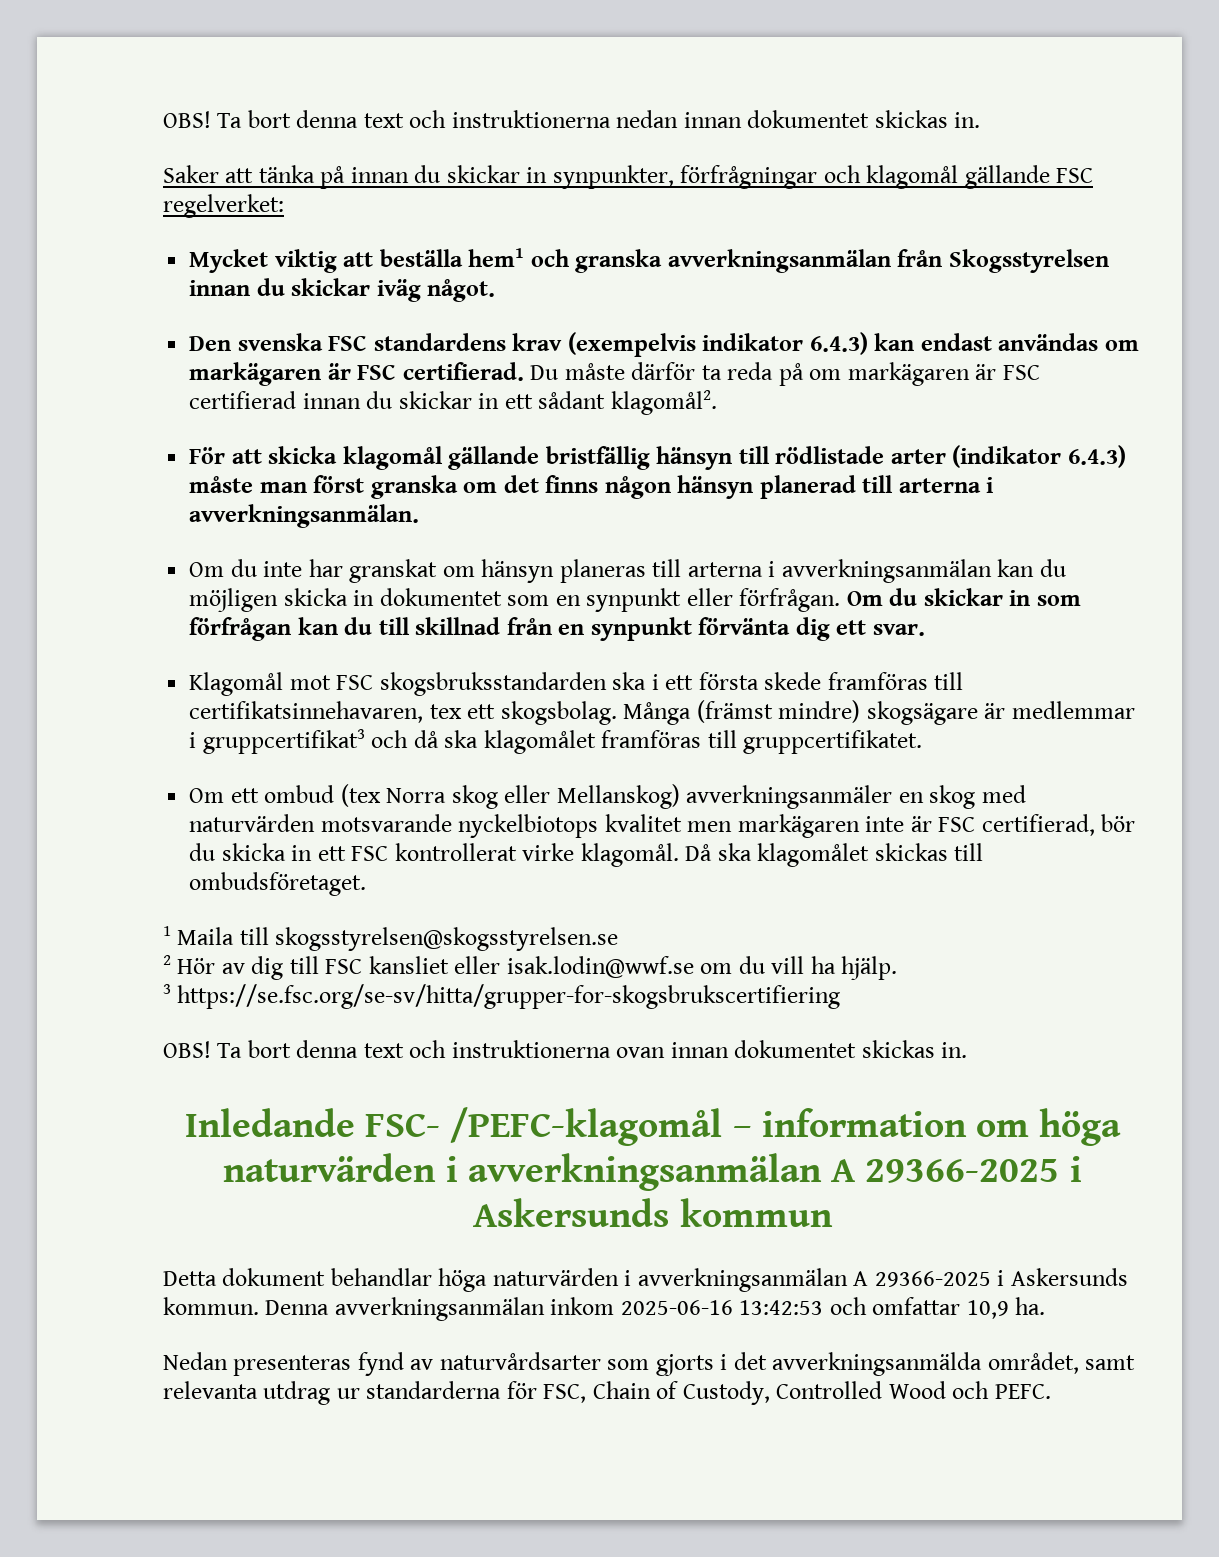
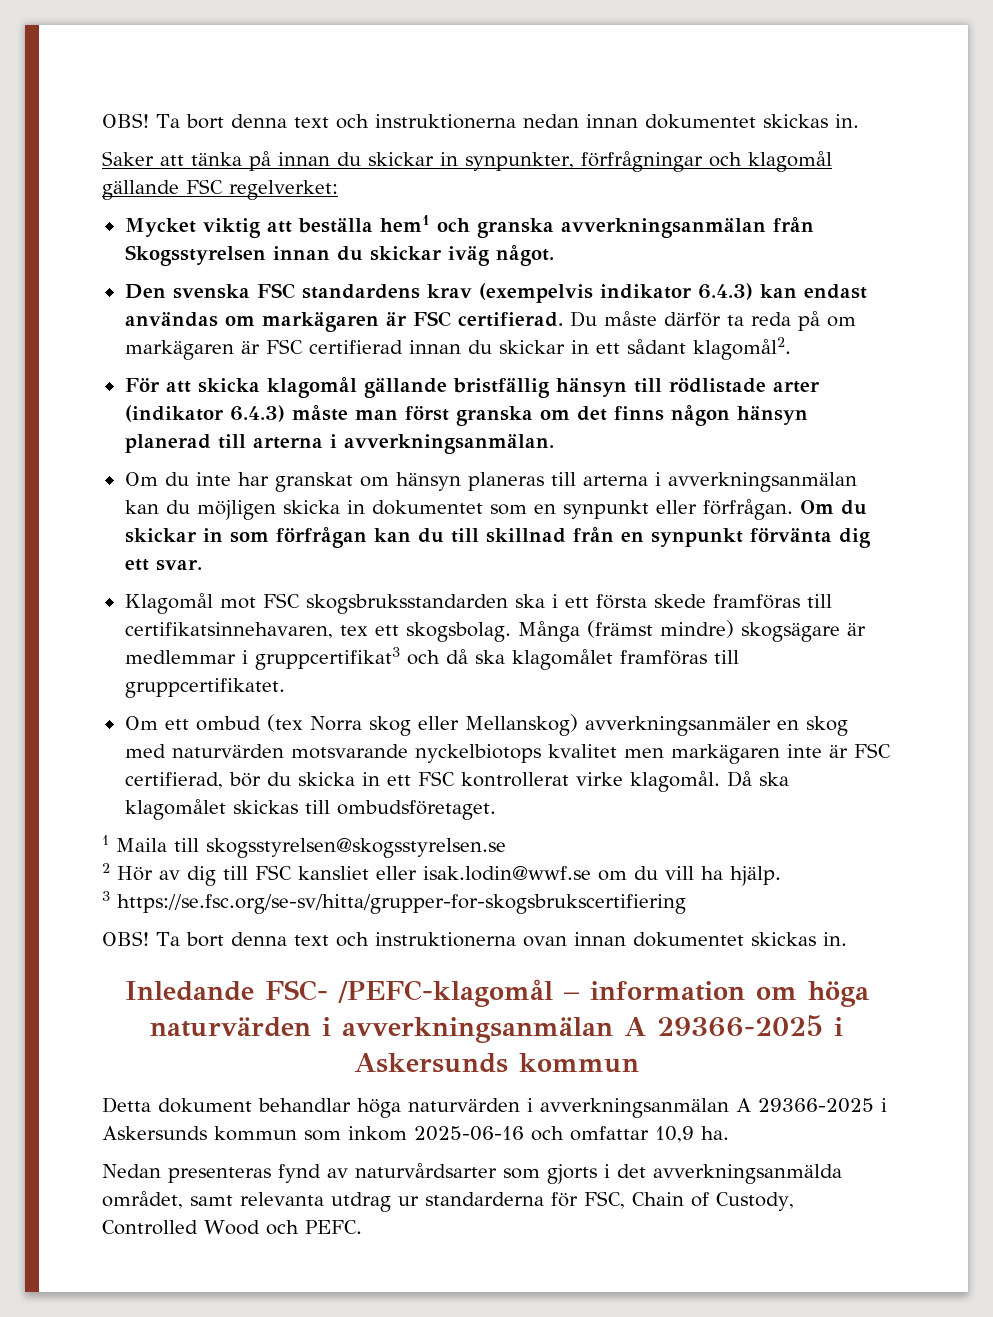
- Detta dokument behandlar höga naturvärden i avverkningsanmälan A 29366-2025 i Askersunds kommun. Denna avverkningsanmälan inkom 2025-06-16 13:42:53 och omfattar 10,9 ha.
+ Detta dokument behandlar höga naturvärden i avverkningsanmälan A 29366-2025 i Askersunds kommun som inkom 2025-06-16 och omfattar 10,9 ha.

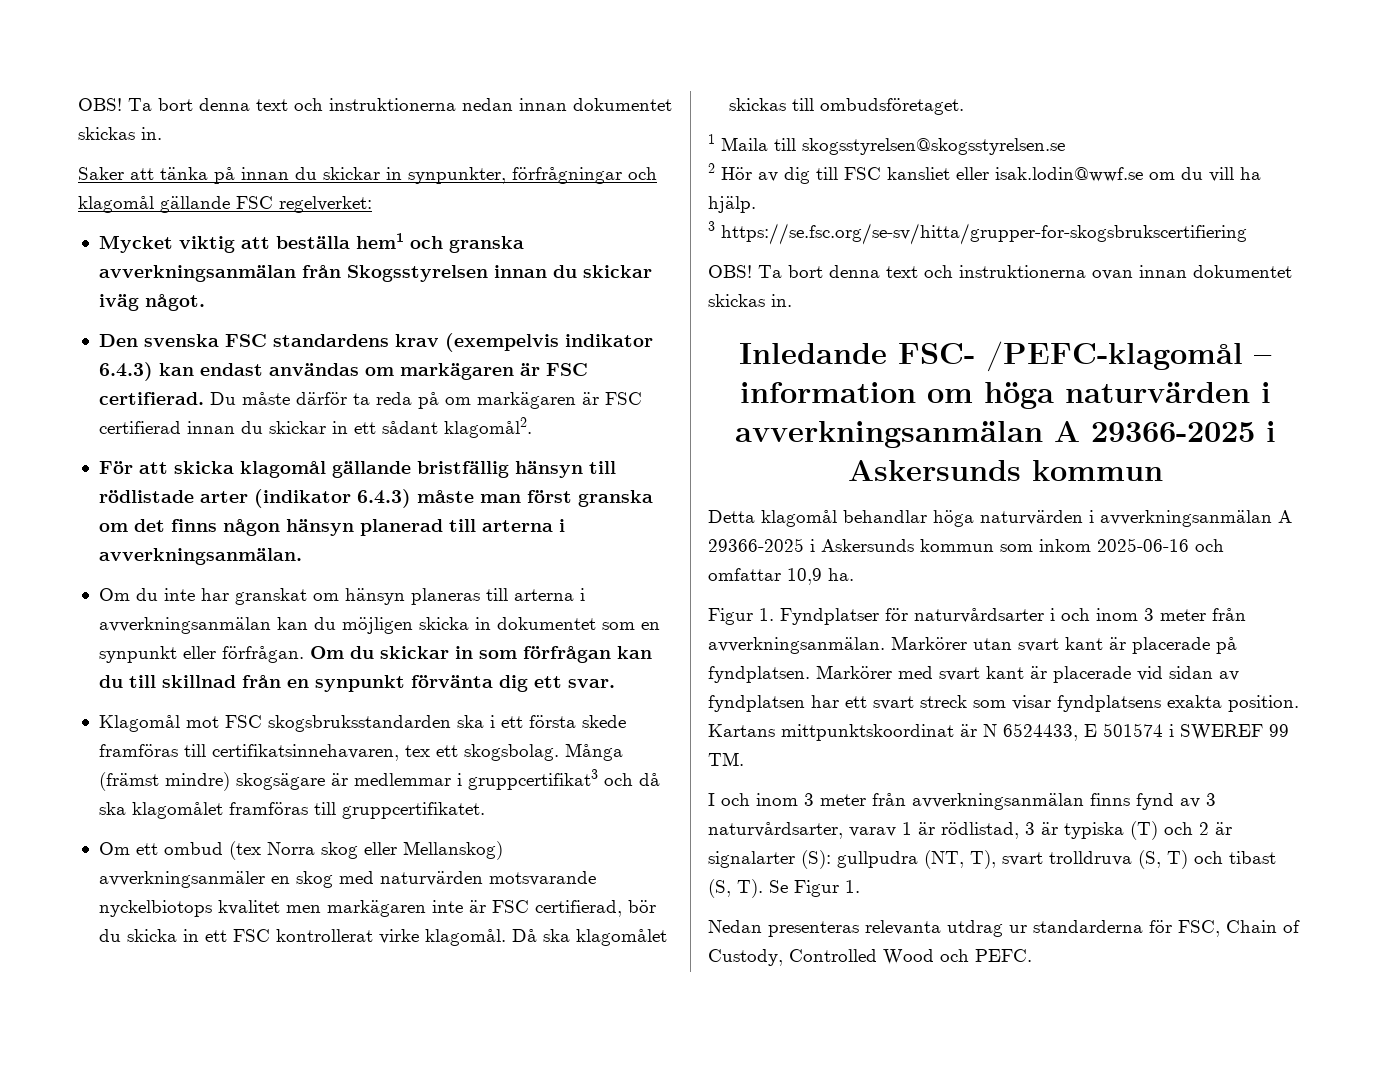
- Detta dokument behandlar höga naturvärden i avverkningsanmälan A 29366-2025 i Askersunds kommun som inkom 2025-06-16 och omfattar 10,9 ha.
+ Detta klagomål behandlar höga naturvärden i avverkningsanmälan A 29366-2025 i Askersunds kommun som inkom 2025-06-16 och omfattar 10,9 ha.
- Nedan presenteras fynd av naturvårdsarter som gjorts i det avverkningsanmälda området, samt relevanta utdrag ur standarderna för FSC, Chain of Custody, Controlled Wood och PEFC.
+ Figur 1. Fyndplatser för naturvårdsarter i och inom 3 meter från avverkningsanmälan. Markörer utan svart kant är placerade på fyndplatsen. Markörer med svart kant är placerade vid sidan av fyndplatsen har ett svart streck som visar fyndplatsens exakta position. Kartans mittpunktskoordinat är N 6524433, E 501574 i SWEREF 99 TM.
+ I och inom 3 meter från avverkningsanmälan finns fynd av 3 naturvårdsarter, varav 1 är rödlistad, 3 är typiska (T) och 2 är signalarter (S): gullpudra (NT, T), svart trolldruva (S, T) och tibast (S, T). Se Figur 1.
+ Nedan presenteras relevanta utdrag ur standarderna för FSC, Chain of Custody, Controlled Wood och PEFC.

